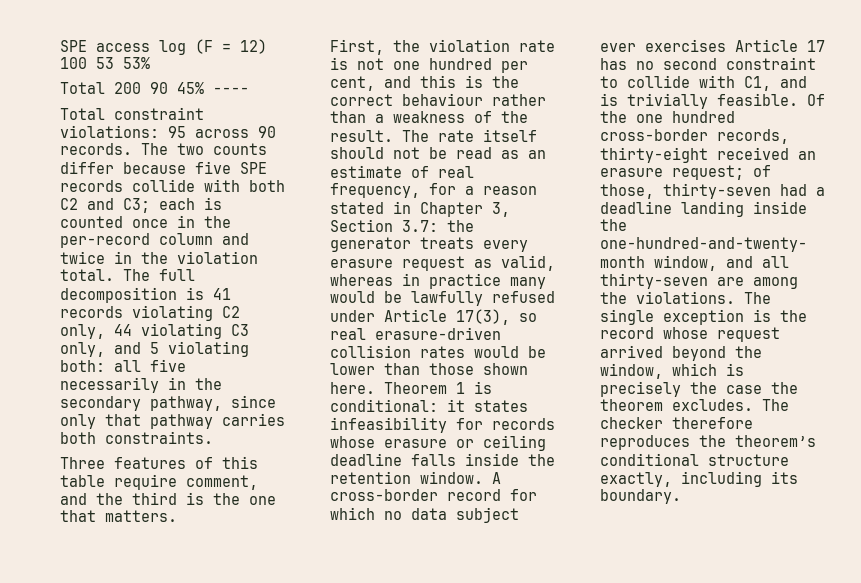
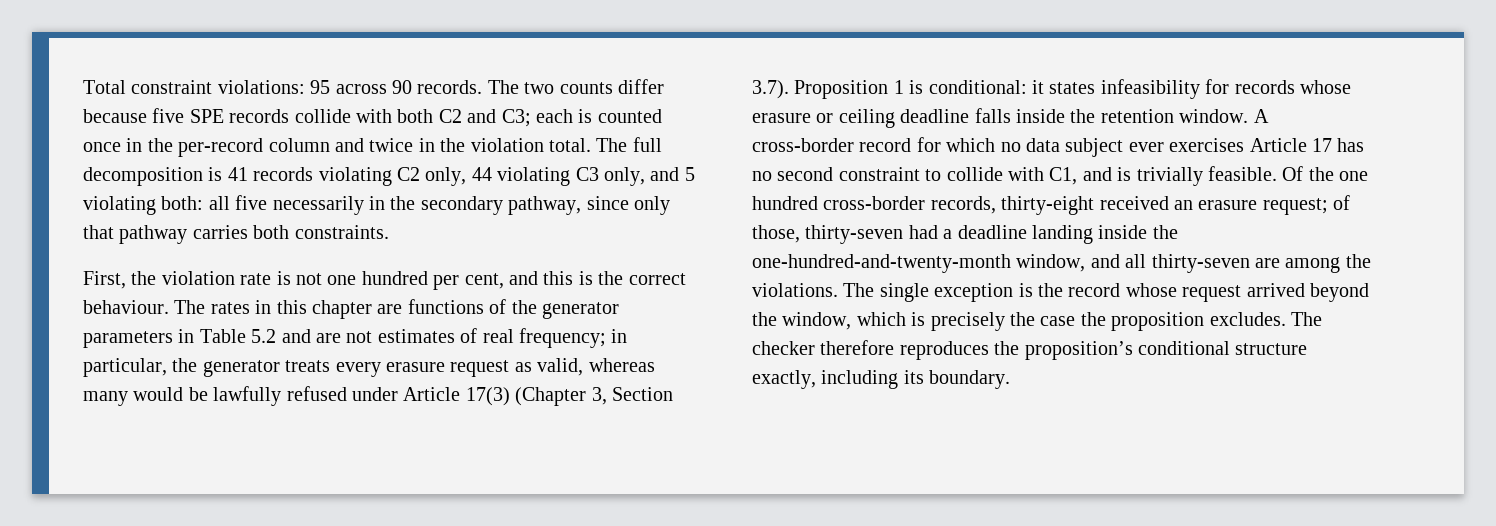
- SPE access log (F = 12) 100 53 53%
- Total 200 90 45% ----
- Three features of this table require comment, and the third is the one that matters.
- First, the violation rate is not one hundred per cent, and this is the correct behaviour rather than a weakness of the result. The rate itself should not be read as an estimate of real frequency, for a reason stated in Chapter 3, Section 3.7: the generator treats every erasure request as valid, whereas in practice many would be lawfully refused under Article 17(3), so real erasure-driven collision rates would be lower than those shown here. Theorem 1 is conditional: it states infeasibility for records whose erasure or ceiling deadline falls inside the retention window.
+ First, the violation rate is not one hundred per cent, and this is the correct behaviour. The rates in this chapter are functions of the generator parameters in Table 5.2 and are not estimates of real frequency; in particular, the generator treats every erasure request as valid, whereas many would be lawfully refused under Article 17(3) (Chapter 3, Section 3.7). Proposition 1 is conditional: it states infeasibility for records whose erasure or ceiling deadline falls inside the retention window.
- The single exception is the record whose request arrived beyond the window, which is precisely the case the theorem excludes.
+ The single exception is the record whose request arrived beyond the window, which is precisely the case the proposition excludes.
- The checker therefore reproduces the theorem’s conditional structure exactly, including its boundary.
+ The checker therefore reproduces the proposition’s conditional structure exactly, including its boundary.

